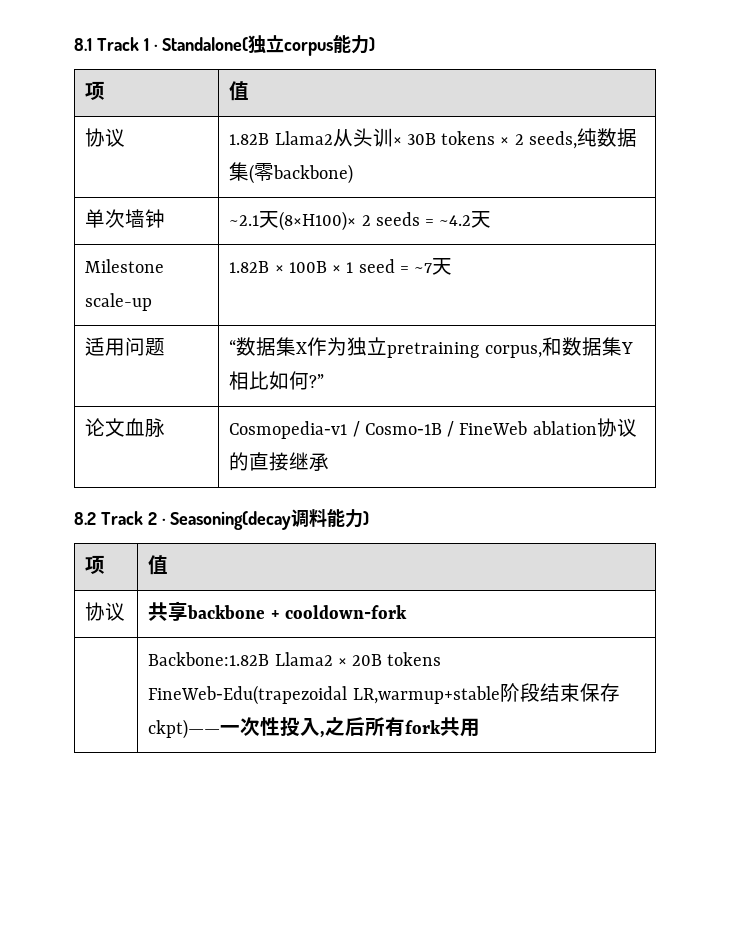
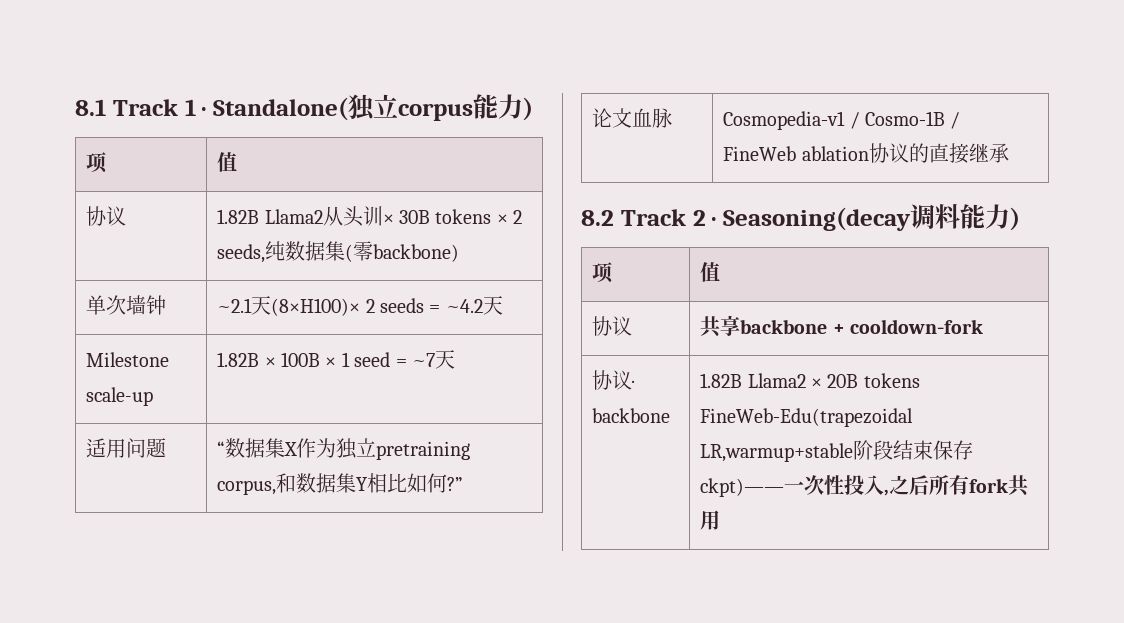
- | Backbone:1.82B Llama2 × 20B tokens FineWeb‑Edu(trapezoidal LR,warmup+stable阶段结束保存ckpt)——一次性投入,之后所有fork共用
+ 协议· backbone | 1.82B Llama2 × 20B tokens FineWeb‑Edu(trapezoidal LR,warmup+stable阶段结束保存ckpt)——一次性投入,之后所有fork共用

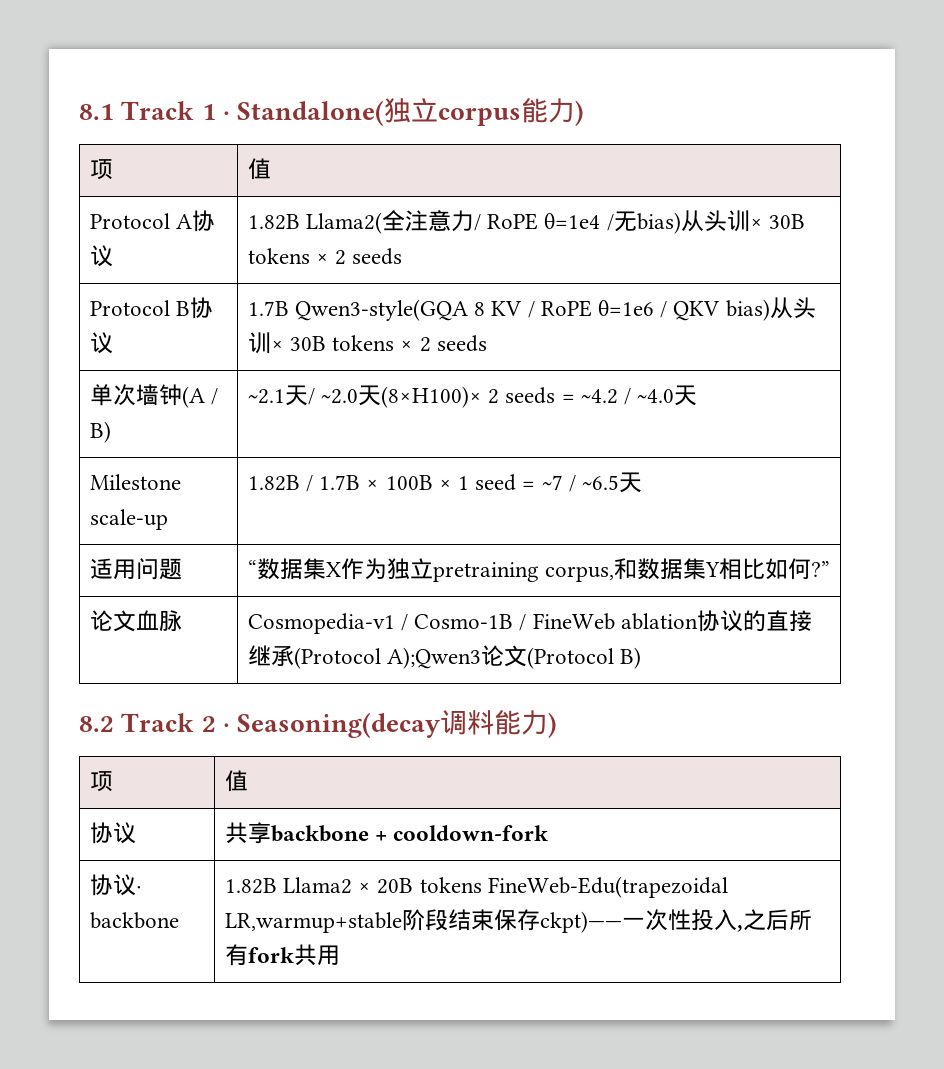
- 协议 | 1.82B Llama2从头训× 30B tokens × 2 seeds,纯数据集(零backbone)
+ Protocol A协议 | 1.82B Llama2(全注意力/ RoPE θ=1e4 /无bias)从头训× 30B tokens × 2 seeds
+ Protocol B协议 | 1.7B Qwen3-style(GQA 8 KV / RoPE θ=1e6 / QKV bias)从头训× 30B tokens × 2 seeds
- 单次墙钟 | ~2.1天(8×H100)× 2 seeds = ~4.2天
+ 单次墙钟(A / B) | ~2.1天/ ~2.0天(8×H100)× 2 seeds = ~4.2 / ~4.0天
- Milestone scale-up | 1.82B × 100B × 1 seed = ~7天
+ Milestone scale-up | 1.82B / 1.7B × 100B × 1 seed = ~7 / ~6.5天
- 论文血脉 | Cosmopedia‑v1 / Cosmo‑1B / FineWeb ablation协议的直接继承
+ 论文血脉 | Cosmopedia‑v1 / Cosmo‑1B / FineWeb ablation协议的直接继承(Protocol A);Qwen3论文(Protocol B)

